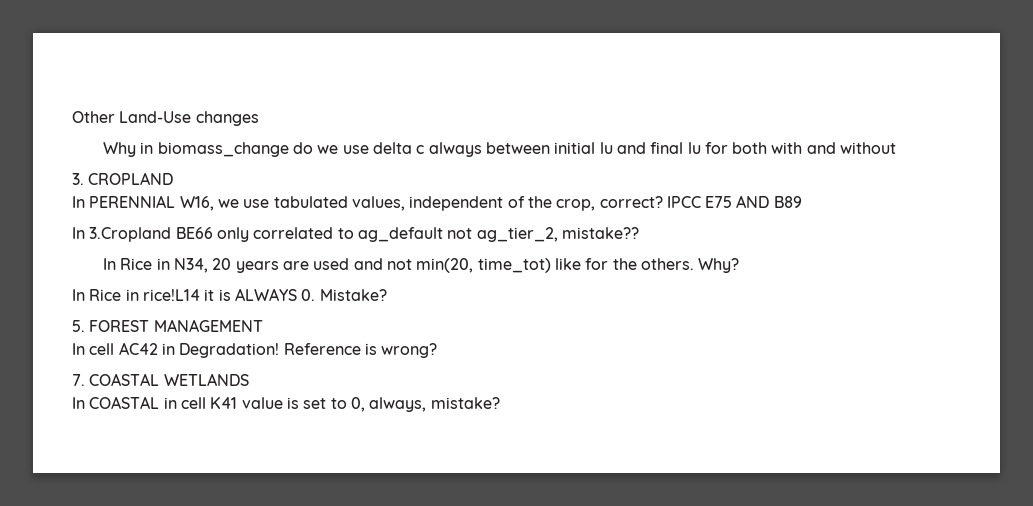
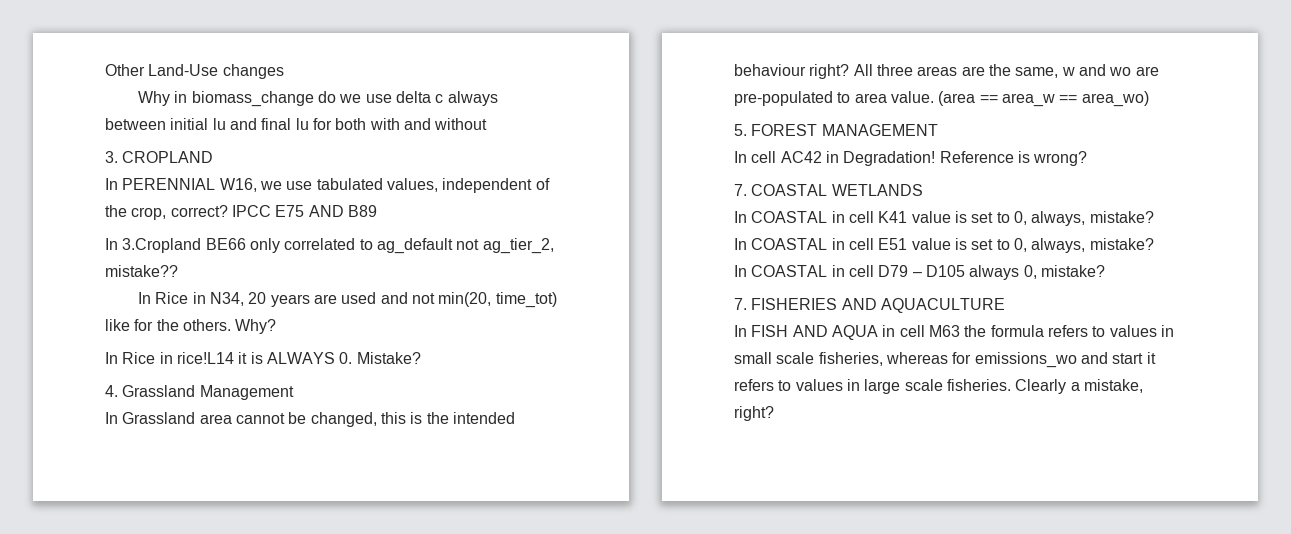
+ 4. Grassland Management
+ In Grassland area cannot be changed, this is the intended behaviour right? All three areas are the same, w and wo are pre-populated to area value. (area == area_w == area_wo)
+ In COASTAL in cell E51 value is set to 0, always, mistake?
+ In COASTAL in cell D79 – D105 always 0, mistake?
+ 7. FISHERIES AND AQUACULTURE
+ In FISH AND AQUA in cell M63 the formula refers to values in small scale fisheries, whereas for emissions_wo and start it refers to values in large scale fisheries. Clearly a mistake, right?

